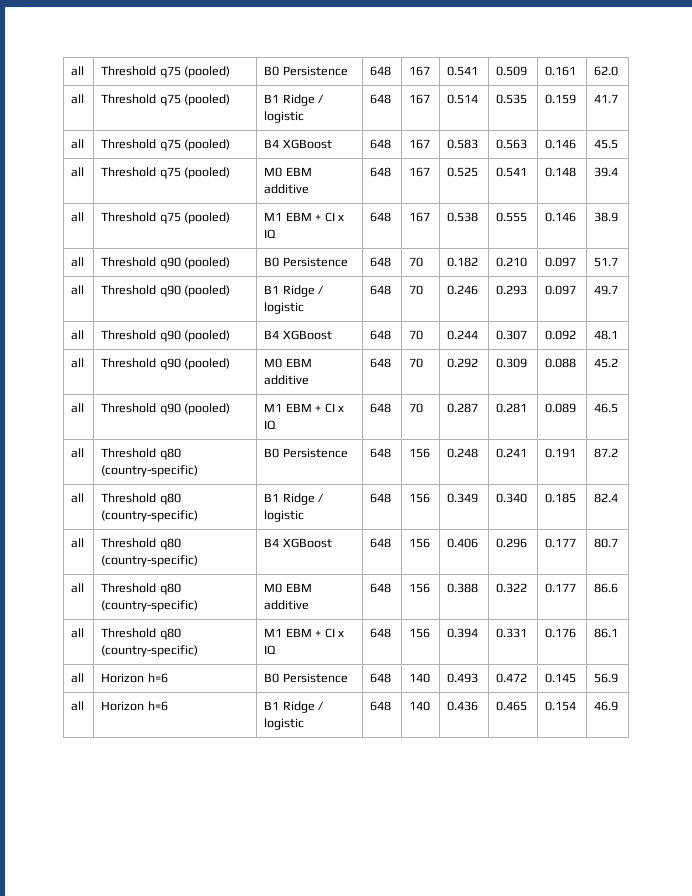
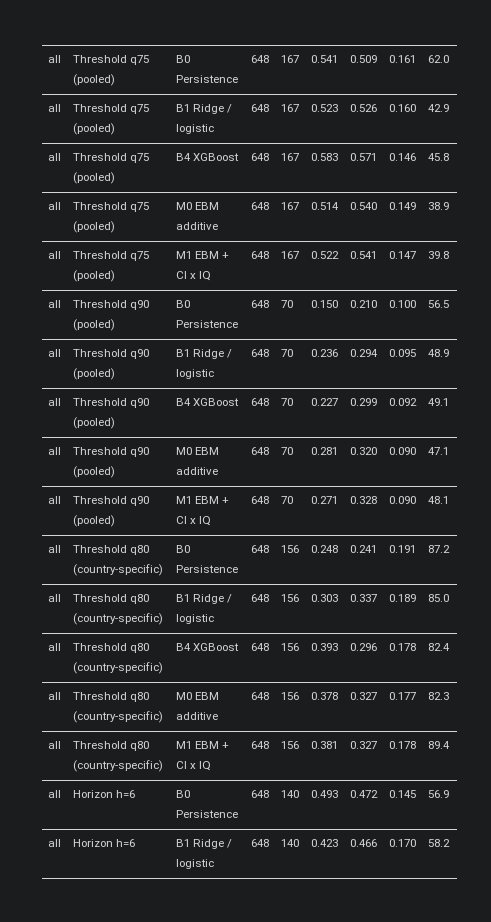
- all | Threshold q75 (pooled) | B1 Ridge / logistic | 648 | 167 | 0.514 | 0.535 | 0.159 | 41.7
+ all | Threshold q75 (pooled) | B1 Ridge / logistic | 648 | 167 | 0.523 | 0.526 | 0.160 | 42.9
- all | Threshold q75 (pooled) | B4 XGBoost | 648 | 167 | 0.583 | 0.563 | 0.146 | 45.5
+ all | Threshold q75 (pooled) | B4 XGBoost | 648 | 167 | 0.583 | 0.571 | 0.146 | 45.8
- all | Threshold q75 (pooled) | M0 EBM additive | 648 | 167 | 0.525 | 0.541 | 0.148 | 39.4
+ all | Threshold q75 (pooled) | M0 EBM additive | 648 | 167 | 0.514 | 0.540 | 0.149 | 38.9
- all | Threshold q75 (pooled) | M1 EBM + CI x IQ | 648 | 167 | 0.538 | 0.555 | 0.146 | 38.9
+ all | Threshold q75 (pooled) | M1 EBM + CI x IQ | 648 | 167 | 0.522 | 0.541 | 0.147 | 39.8
- all | Threshold q90 (pooled) | B0 Persistence | 648 | 70 | 0.182 | 0.210 | 0.097 | 51.7
+ all | Threshold q90 (pooled) | B0 Persistence | 648 | 70 | 0.150 | 0.210 | 0.100 | 56.5
- all | Threshold q90 (pooled) | B1 Ridge / logistic | 648 | 70 | 0.246 | 0.293 | 0.097 | 49.7
+ all | Threshold q90 (pooled) | B1 Ridge / logistic | 648 | 70 | 0.236 | 0.294 | 0.095 | 48.9
- all | Threshold q90 (pooled) | B4 XGBoost | 648 | 70 | 0.244 | 0.307 | 0.092 | 48.1
+ all | Threshold q90 (pooled) | B4 XGBoost | 648 | 70 | 0.227 | 0.299 | 0.092 | 49.1
- all | Threshold q90 (pooled) | M0 EBM additive | 648 | 70 | 0.292 | 0.309 | 0.088 | 45.2
+ all | Threshold q90 (pooled) | M0 EBM additive | 648 | 70 | 0.281 | 0.320 | 0.090 | 47.1
- all | Threshold q90 (pooled) | M1 EBM + CI x IQ | 648 | 70 | 0.287 | 0.281 | 0.089 | 46.5
+ all | Threshold q90 (pooled) | M1 EBM + CI x IQ | 648 | 70 | 0.271 | 0.328 | 0.090 | 48.1
- all | Threshold q80 (country-specific) | B1 Ridge / logistic | 648 | 156 | 0.349 | 0.340 | 0.185 | 82.4
+ all | Threshold q80 (country-specific) | B1 Ridge / logistic | 648 | 156 | 0.303 | 0.337 | 0.189 | 85.0
- all | Threshold q80 (country-specific) | B4 XGBoost | 648 | 156 | 0.406 | 0.296 | 0.177 | 80.7
+ all | Threshold q80 (country-specific) | B4 XGBoost | 648 | 156 | 0.393 | 0.296 | 0.178 | 82.4
- all | Threshold q80 (country-specific) | M0 EBM additive | 648 | 156 | 0.388 | 0.322 | 0.177 | 86.6
+ all | Threshold q80 (country-specific) | M0 EBM additive | 648 | 156 | 0.378 | 0.327 | 0.177 | 82.3
- all | Threshold q80 (country-specific) | M1 EBM + CI x IQ | 648 | 156 | 0.394 | 0.331 | 0.176 | 86.1
+ all | Threshold q80 (country-specific) | M1 EBM + CI x IQ | 648 | 156 | 0.381 | 0.327 | 0.178 | 89.4
- all | Horizon h=6 | B1 Ridge / logistic | 648 | 140 | 0.436 | 0.465 | 0.154 | 46.9
+ all | Horizon h=6 | B1 Ridge / logistic | 648 | 140 | 0.423 | 0.466 | 0.170 | 58.2

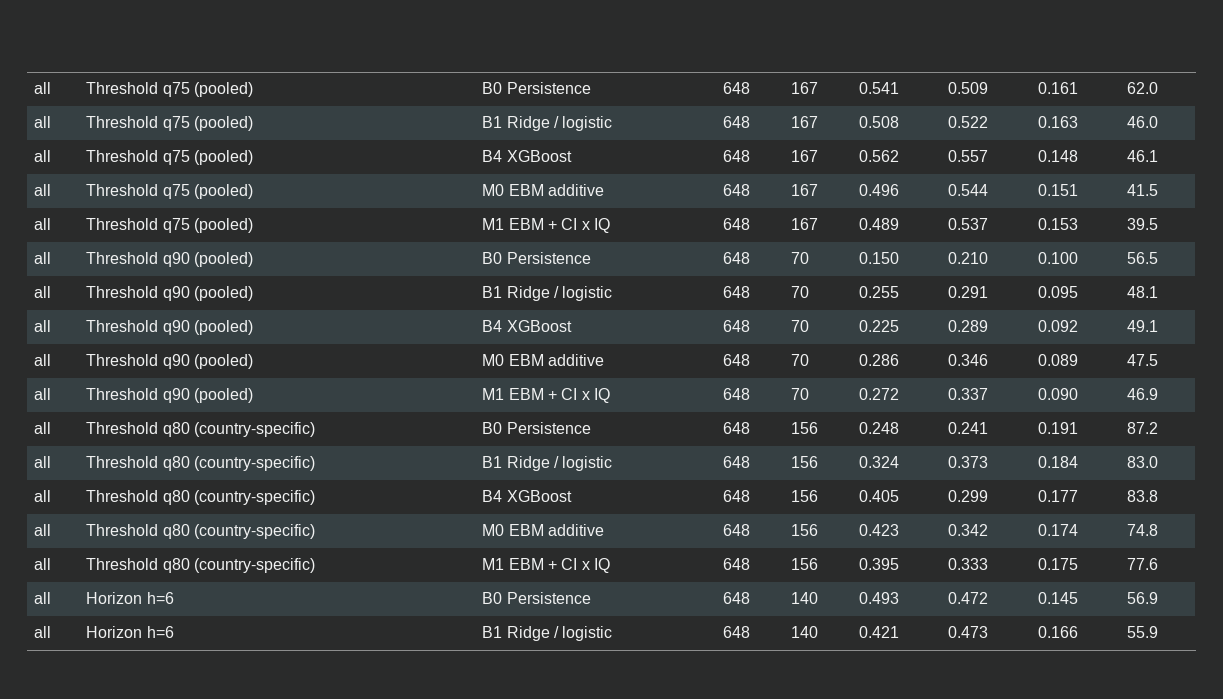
- all | Threshold q75 (pooled) | B1 Ridge / logistic | 648 | 167 | 0.523 | 0.526 | 0.160 | 42.9
+ all | Threshold q75 (pooled) | B1 Ridge / logistic | 648 | 167 | 0.508 | 0.522 | 0.163 | 46.0
- all | Threshold q75 (pooled) | B4 XGBoost | 648 | 167 | 0.583 | 0.571 | 0.146 | 45.8
+ all | Threshold q75 (pooled) | B4 XGBoost | 648 | 167 | 0.562 | 0.557 | 0.148 | 46.1
- all | Threshold q75 (pooled) | M0 EBM additive | 648 | 167 | 0.514 | 0.540 | 0.149 | 38.9
+ all | Threshold q75 (pooled) | M0 EBM additive | 648 | 167 | 0.496 | 0.544 | 0.151 | 41.5
- all | Threshold q75 (pooled) | M1 EBM + CI x IQ | 648 | 167 | 0.522 | 0.541 | 0.147 | 39.8
+ all | Threshold q75 (pooled) | M1 EBM + CI x IQ | 648 | 167 | 0.489 | 0.537 | 0.153 | 39.5
- all | Threshold q90 (pooled) | B1 Ridge / logistic | 648 | 70 | 0.236 | 0.294 | 0.095 | 48.9
+ all | Threshold q90 (pooled) | B1 Ridge / logistic | 648 | 70 | 0.255 | 0.291 | 0.095 | 48.1
- all | Threshold q90 (pooled) | B4 XGBoost | 648 | 70 | 0.227 | 0.299 | 0.092 | 49.1
+ all | Threshold q90 (pooled) | B4 XGBoost | 648 | 70 | 0.225 | 0.289 | 0.092 | 49.1
- all | Threshold q90 (pooled) | M0 EBM additive | 648 | 70 | 0.281 | 0.320 | 0.090 | 47.1
+ all | Threshold q90 (pooled) | M0 EBM additive | 648 | 70 | 0.286 | 0.346 | 0.089 | 47.5
- all | Threshold q90 (pooled) | M1 EBM + CI x IQ | 648 | 70 | 0.271 | 0.328 | 0.090 | 48.1
+ all | Threshold q90 (pooled) | M1 EBM + CI x IQ | 648 | 70 | 0.272 | 0.337 | 0.090 | 46.9
- all | Threshold q80 (country-specific) | B1 Ridge / logistic | 648 | 156 | 0.303 | 0.337 | 0.189 | 85.0
+ all | Threshold q80 (country-specific) | B1 Ridge / logistic | 648 | 156 | 0.324 | 0.373 | 0.184 | 83.0
- all | Threshold q80 (country-specific) | B4 XGBoost | 648 | 156 | 0.393 | 0.296 | 0.178 | 82.4
+ all | Threshold q80 (country-specific) | B4 XGBoost | 648 | 156 | 0.405 | 0.299 | 0.177 | 83.8
- all | Threshold q80 (country-specific) | M0 EBM additive | 648 | 156 | 0.378 | 0.327 | 0.177 | 82.3
+ all | Threshold q80 (country-specific) | M0 EBM additive | 648 | 156 | 0.423 | 0.342 | 0.174 | 74.8
- all | Threshold q80 (country-specific) | M1 EBM + CI x IQ | 648 | 156 | 0.381 | 0.327 | 0.178 | 89.4
+ all | Threshold q80 (country-specific) | M1 EBM + CI x IQ | 648 | 156 | 0.395 | 0.333 | 0.175 | 77.6
- all | Horizon h=6 | B1 Ridge / logistic | 648 | 140 | 0.423 | 0.466 | 0.170 | 58.2
+ all | Horizon h=6 | B1 Ridge / logistic | 648 | 140 | 0.421 | 0.473 | 0.166 | 55.9

